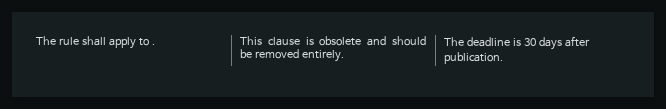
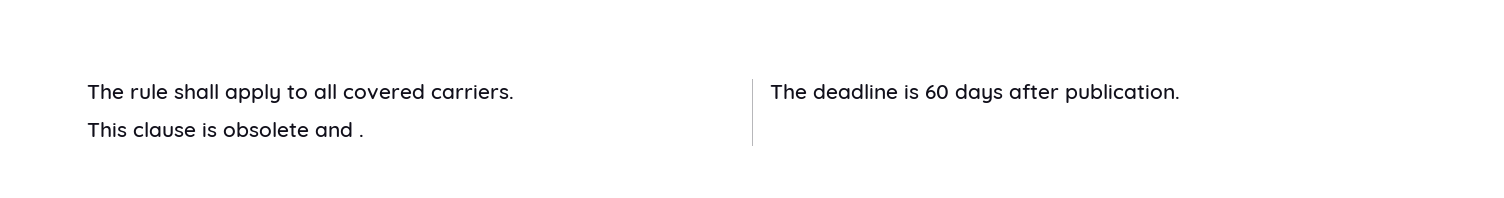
- The rule shall apply to .
+ The rule shall apply to all covered carriers.
- This clause is obsolete and should be removed entirely.
+ This clause is obsolete and .
- The deadline is 30 days after publication.
+ The deadline is 60 days after publication.

